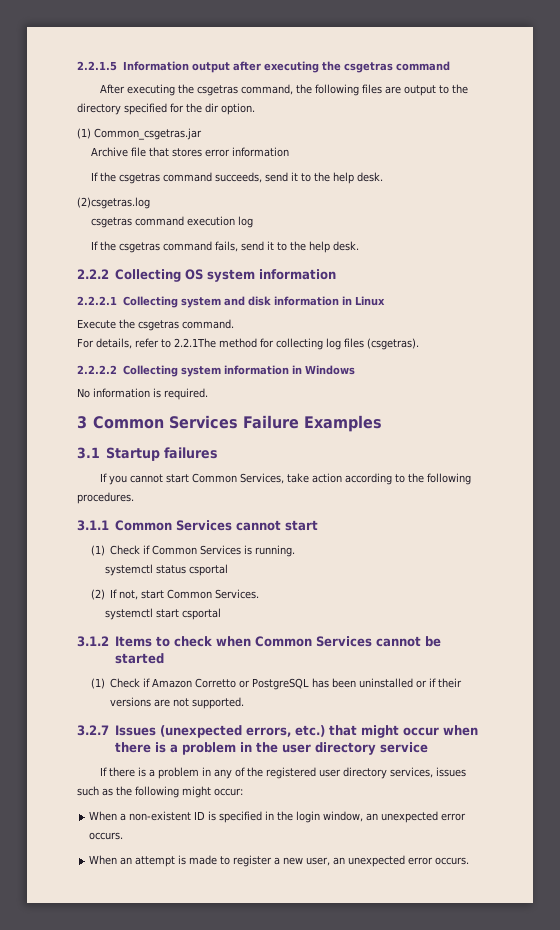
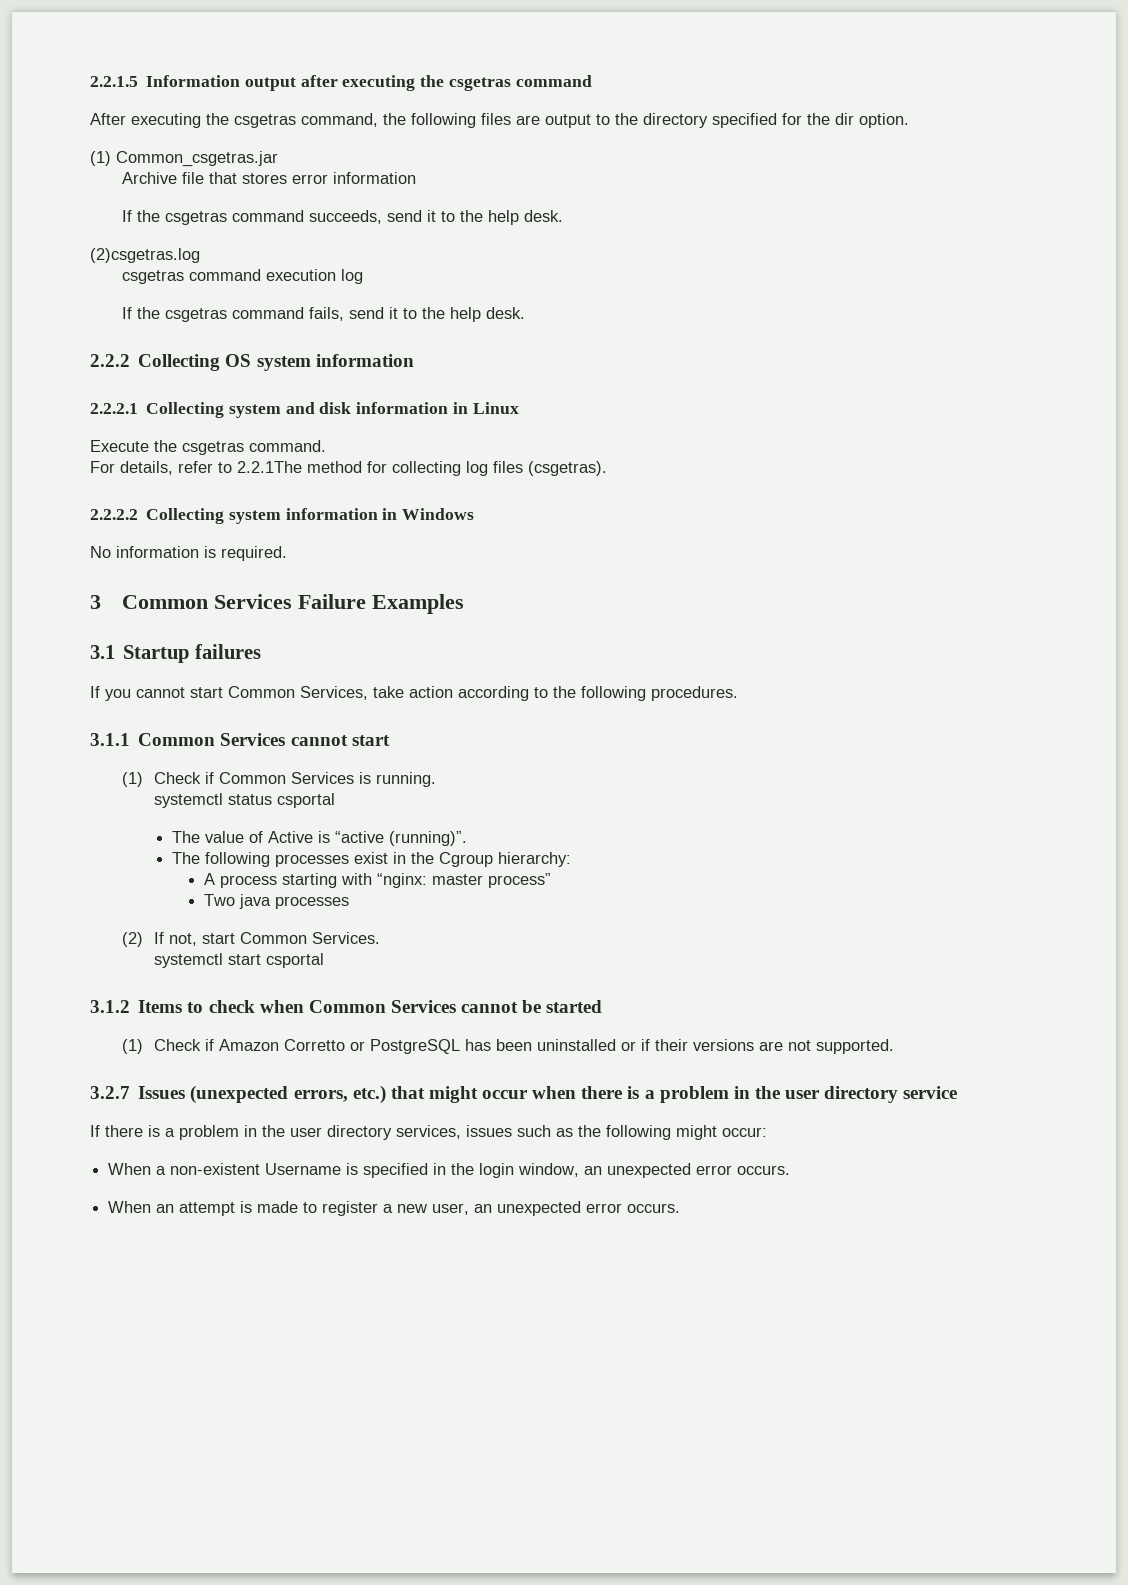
+ The value of Active is “active (running)”.
+ The following processes exist in the Cgroup hierarchy:
+ A process starting with “nginx: master process”
+ Two java processes
- If there is a problem in any of the registered user directory services, issues such as the following might occur:
+ If there is a problem in the user directory services, issues such as the following might occur:
- When a non-existent ID is specified in the login window, an unexpected error occurs.
+ When a non-existent Username is specified in the login window, an unexpected error occurs.

